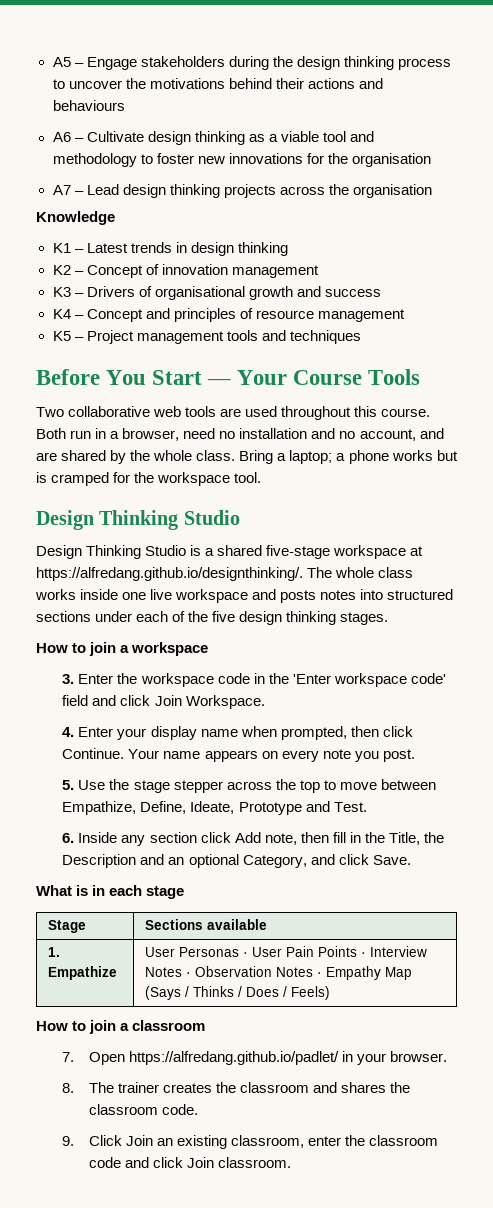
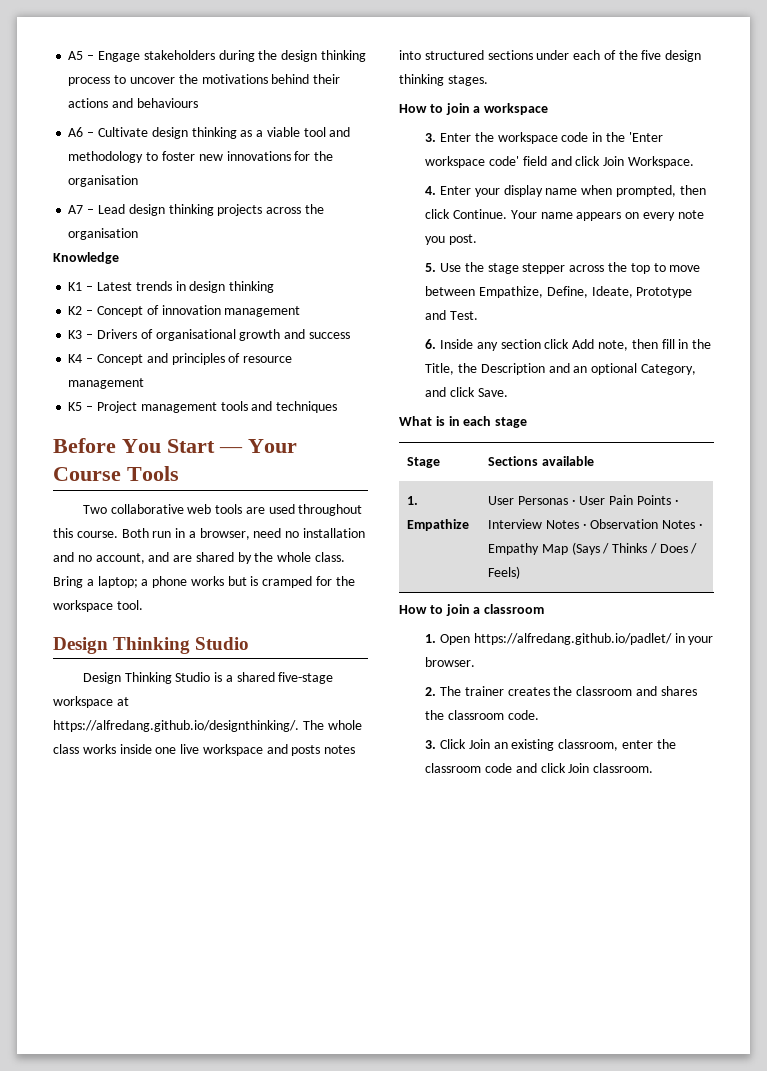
- 7. Open https://alfredang.github.io/padlet/ in your browser.
+ 1. Open https://alfredang.github.io/padlet/ in your browser.
- 8. The trainer creates the classroom and shares the classroom code.
+ 2. The trainer creates the classroom and shares the classroom code.
- 9. Click Join an existing classroom, enter the classroom code and click Join classroom.
+ 3. Click Join an existing classroom, enter the classroom code and click Join classroom.

